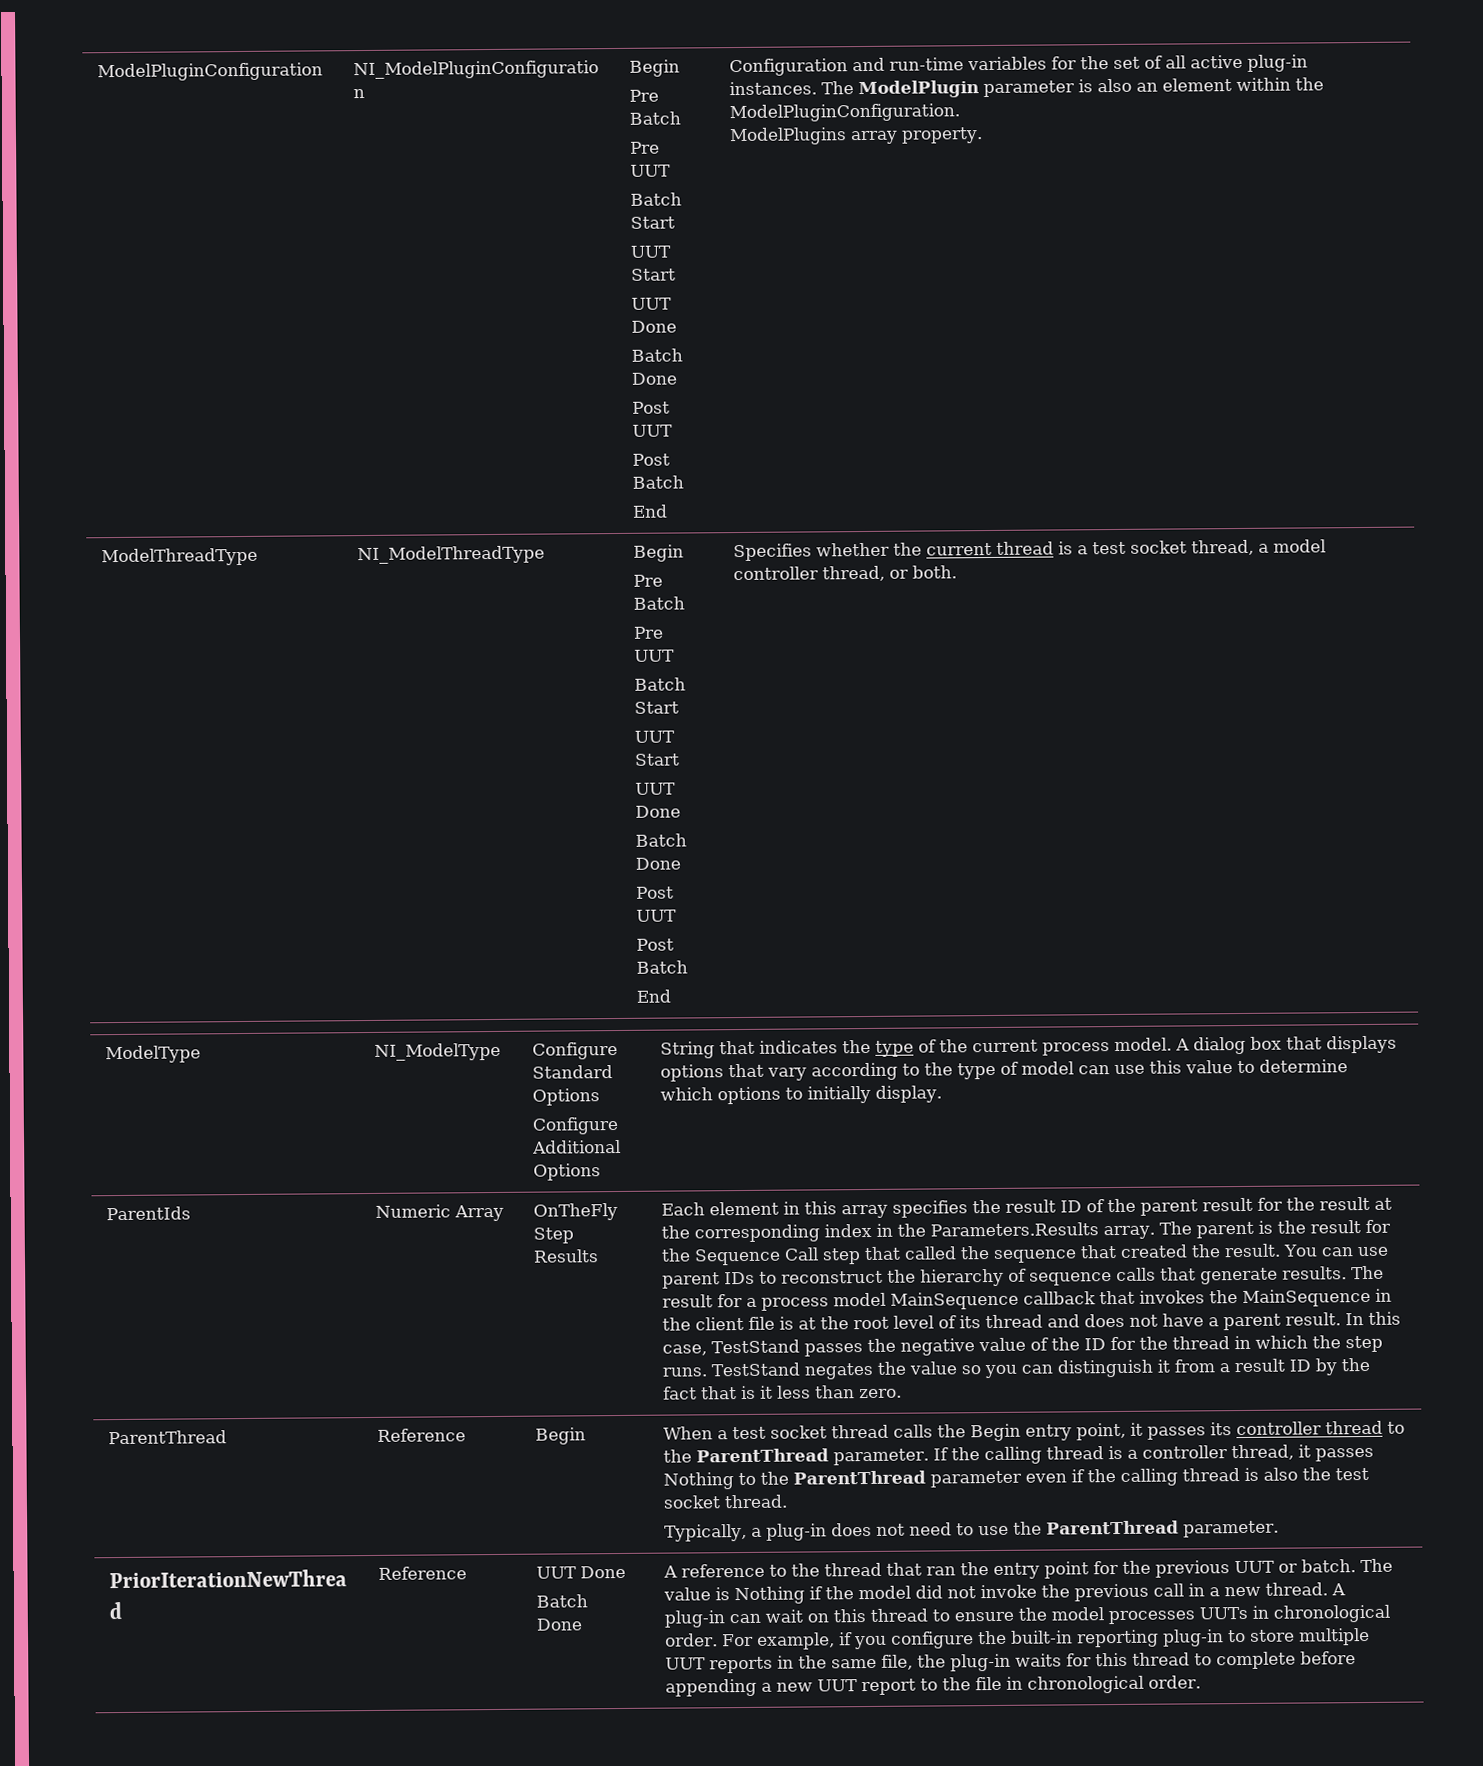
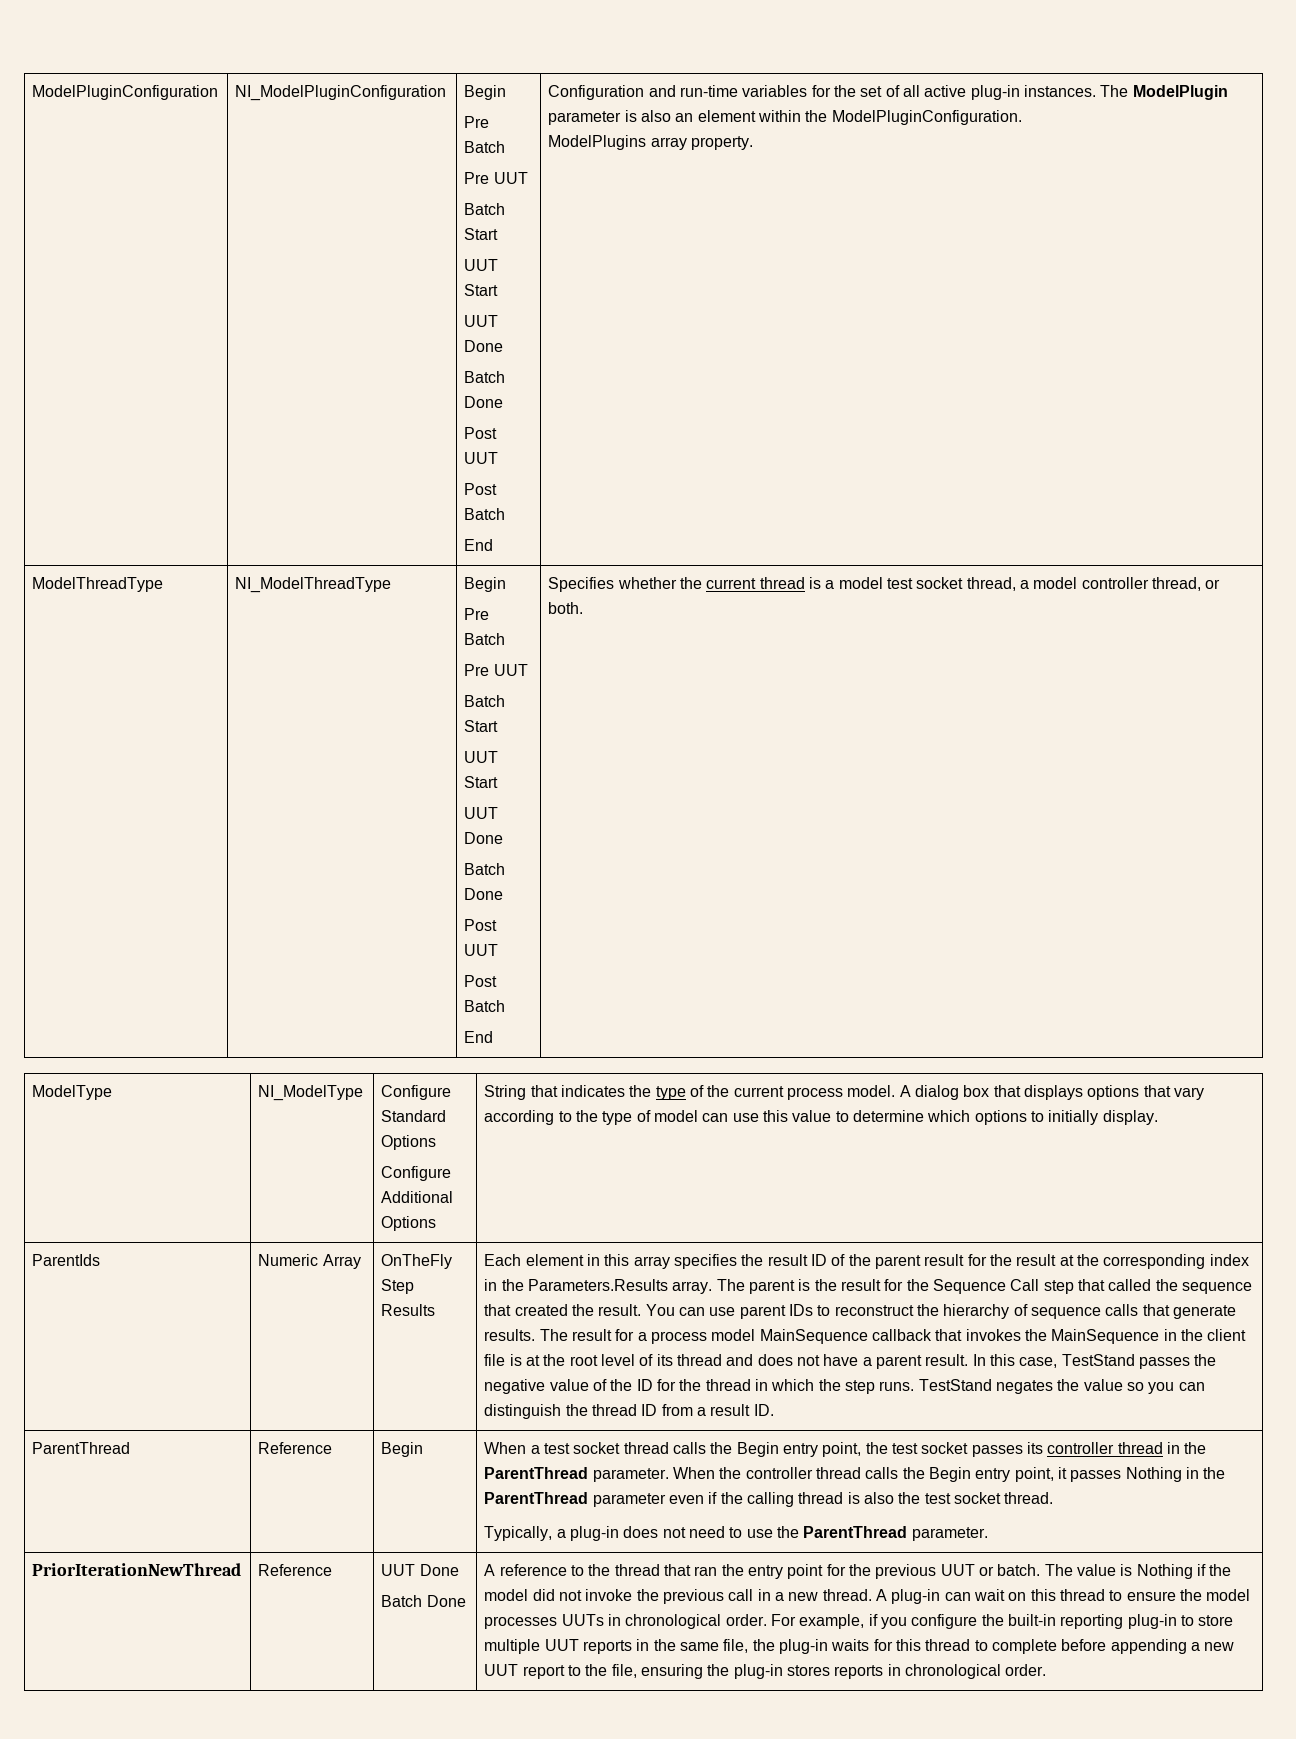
  ModelThreadType | NI_ModelThreadType | Begin
  Pre Batch
  Pre UUT
  Batch Start
  UUT Start
  UUT Done
  Batch Done
  Post UUT
  Post Batch
- End | Specifies whether the current thread is a test socket thread, a model controller thread, or both.
+ End | Specifies whether the current thread is a model test socket thread, a model controller thread, or both.
- TestStand negates the value so you can distinguish it from a result ID by the fact that is it less than zero.
+ TestStand negates the value so you can distinguish the thread ID from a result ID.
- When a test socket thread calls the Begin entry point, it passes its controller thread to the ParentThread parameter. If the calling thread is a controller thread, it passes Nothing to the ParentThread parameter even if the calling thread is also the test socket thread.
+ When a test socket thread calls the Begin entry point, the test socket passes its controller thread in the ParentThread parameter. When the controller thread calls the Begin entry point, it passes Nothing in the ParentThread parameter even if the calling thread is also the test socket thread.
- For example, if you configure the built-in reporting plug-in to store multiple UUT reports in the same file, the plug-in waits for this thread to complete before appending a new UUT report to the file in chronological order.
+ For example, if you configure the built-in reporting plug-in to store multiple UUT reports in the same file, the plug-in waits for this thread to complete before appending a new UUT report to the file, ensuring the plug-in stores reports in chronological order.

